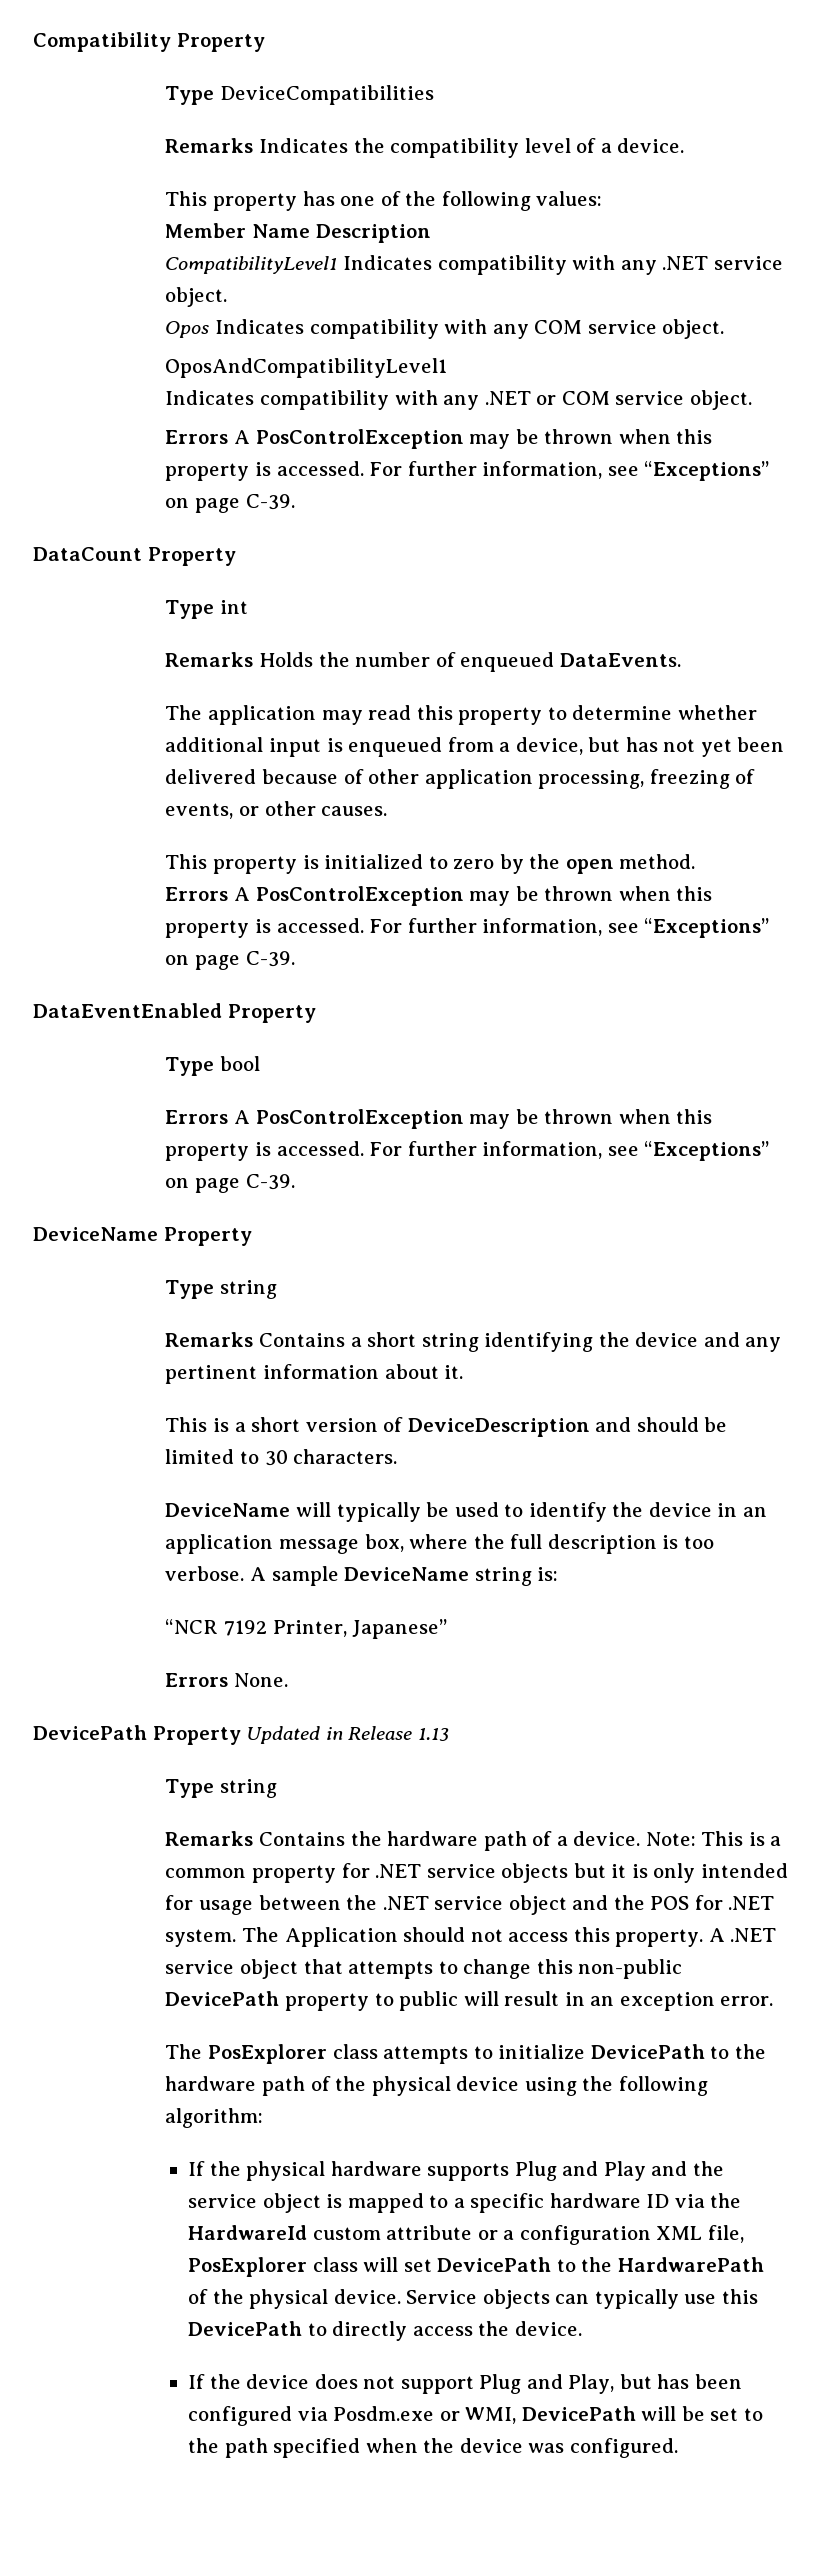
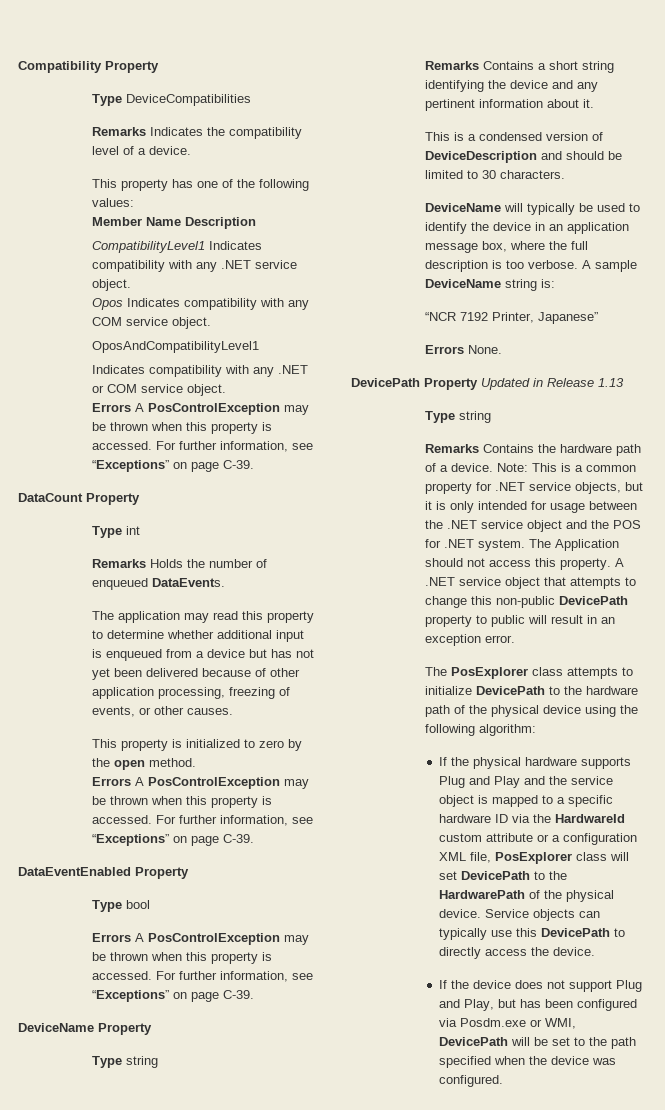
- The application may read this property to determine whether additional input is enqueued from a device, but has not yet been delivered because of other application processing, freezing of events, or other causes.
+ The application may read this property to determine whether additional input is enqueued from a device but has not yet been delivered because of other application processing, freezing of events, or other causes.
- This is a short version of DeviceDescription and should be limited to 30 characters.
+ This is a condensed version of DeviceDescription and should be limited to 30 characters.
- Note: This is a common property for .NET service objects but it is only intended for usage between the .NET service object and the POS for .NET system.
+ Note: This is a common property for .NET service objects, but it is only intended for usage between the .NET service object and the POS for .NET system.

